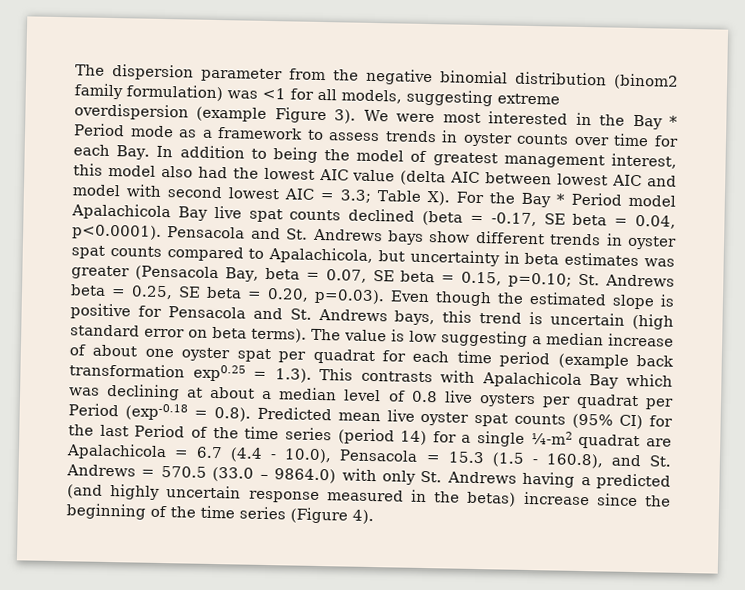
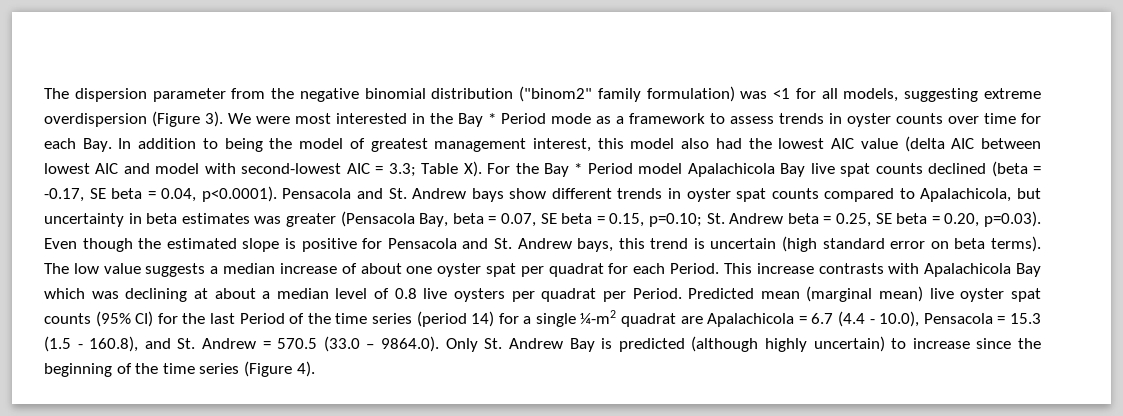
- The dispersion parameter from the negative binomial distribution (binom2 family formulation) was <1 for all models, suggesting extreme overdispersion (example Figure 3).
+ The dispersion parameter from the negative binomial distribution ("binom2" family formulation) was <1 for all models, suggesting extreme overdispersion (Figure 3).
- We were most interested in the Bay * Period mode as a framework to assess trends in oyster counts over time for each Bay. In addition to being the model of greatest management interest, this model also had the lowest AIC value (delta AIC between lowest AIC and model with second lowest AIC = 3.3;
+ We were most interested in the Bay * Period mode as a framework to assess trends in oyster counts over time for each Bay. In addition to being the model of greatest management interest, this model also had the lowest AIC value (delta AIC between lowest AIC and model with second-lowest AIC = 3.3;
- Table X). For the Bay * Period model Apalachicola Bay live spat counts declined (beta = -0.17, SE beta = 0.04, p<0.0001). Pensacola and St. Andrews bays show different trends in oyster spat counts compared to Apalachicola, but uncertainty in beta estimates was greater (Pensacola Bay, beta = 0.07, SE beta = 0.15, p=0.10;
+ Table X). For the Bay * Period model Apalachicola Bay live spat counts declined (beta = -0.17, SE beta = 0.04, p<0.0001). Pensacola and St. Andrew bays show different trends in oyster spat counts compared to Apalachicola, but uncertainty in beta estimates was greater (Pensacola Bay, beta = 0.07, SE beta = 0.15, p=0.10;
- St. Andrews beta = 0.25, SE beta = 0.20, p=0.03). Even though the estimated slope is positive for Pensacola and St. Andrews bays, this trend is uncertain (high standard error on beta terms).
+ St. Andrew beta = 0.25, SE beta = 0.20, p=0.03). Even though the estimated slope is positive for Pensacola and St. Andrew bays, this trend is uncertain (high standard error on beta terms).
- The value is low suggesting a median increase of about one oyster spat per quadrat for each time period (example back transformation exp0.25 = 1.3). This contrasts with Apalachicola Bay which was declining at about a median level of 0.8 live oysters per quadrat per Period (exp-0.18 = 0.8). Predicted mean live oyster spat counts (95% CI) for the last Period of the time series (period 14) for a single ¼-m2 quadrat are Apalachicola = 6.7 (4.4 - 10.0), Pensacola = 15.3 (1.5 - 160.8), and St. Andrews = 570.5 (33.0 – 9864.0) with only St. Andrews having a predicted (and highly uncertain response measured in the betas) increase since the beginning of the time series (Figure 4).
+ The low value suggests a median increase of about one oyster spat per quadrat for each Period. This increase contrasts with Apalachicola Bay which was declining at about a median level of 0.8 live oysters per quadrat per Period. Predicted mean (marginal mean) live oyster spat counts (95% CI) for the last Period of the time series (period 14) for a single ¼-m2 quadrat are Apalachicola = 6.7 (4.4 - 10.0), Pensacola = 15.3 (1.5 - 160.8), and St. Andrew = 570.5 (33.0 – 9864.0). Only St. Andrew Bay is predicted (although highly uncertain) to increase since the beginning of the time series (Figure 4).

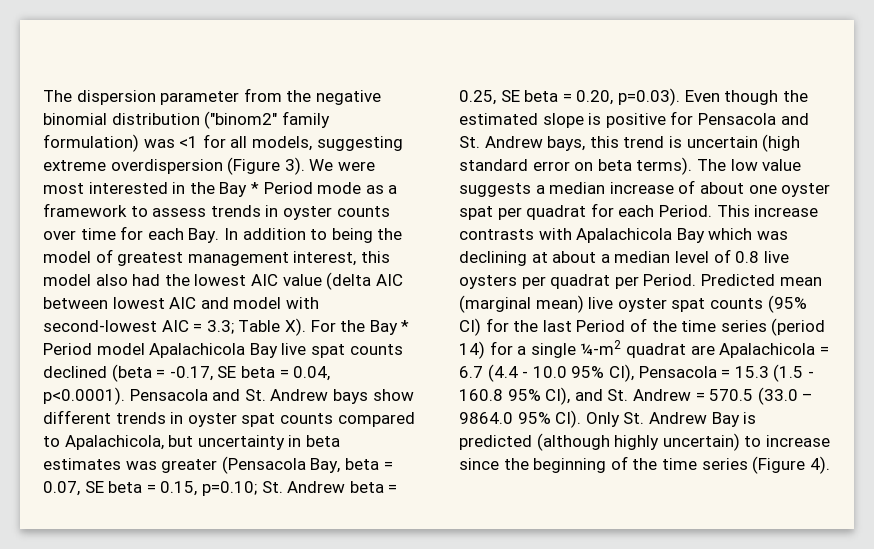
- Predicted mean (marginal mean) live oyster spat counts (95% CI) for the last Period of the time series (period 14) for a single ¼-m2 quadrat are Apalachicola = 6.7 (4.4 - 10.0), Pensacola = 15.3 (1.5 - 160.8), and St. Andrew = 570.5 (33.0 – 9864.0). Only St. Andrew Bay is predicted (although highly uncertain) to increase since the beginning of the time series (Figure 4).
+ Predicted mean (marginal mean) live oyster spat counts (95% CI) for the last Period of the time series (period 14) for a single ¼-m2 quadrat are Apalachicola = 6.7 (4.4 - 10.0 95% CI), Pensacola = 15.3 (1.5 - 160.8 95% CI), and St. Andrew = 570.5 (33.0 – 9864.0 95% CI). Only St. Andrew Bay is predicted (although highly uncertain) to increase since the beginning of the time series (Figure 4).

